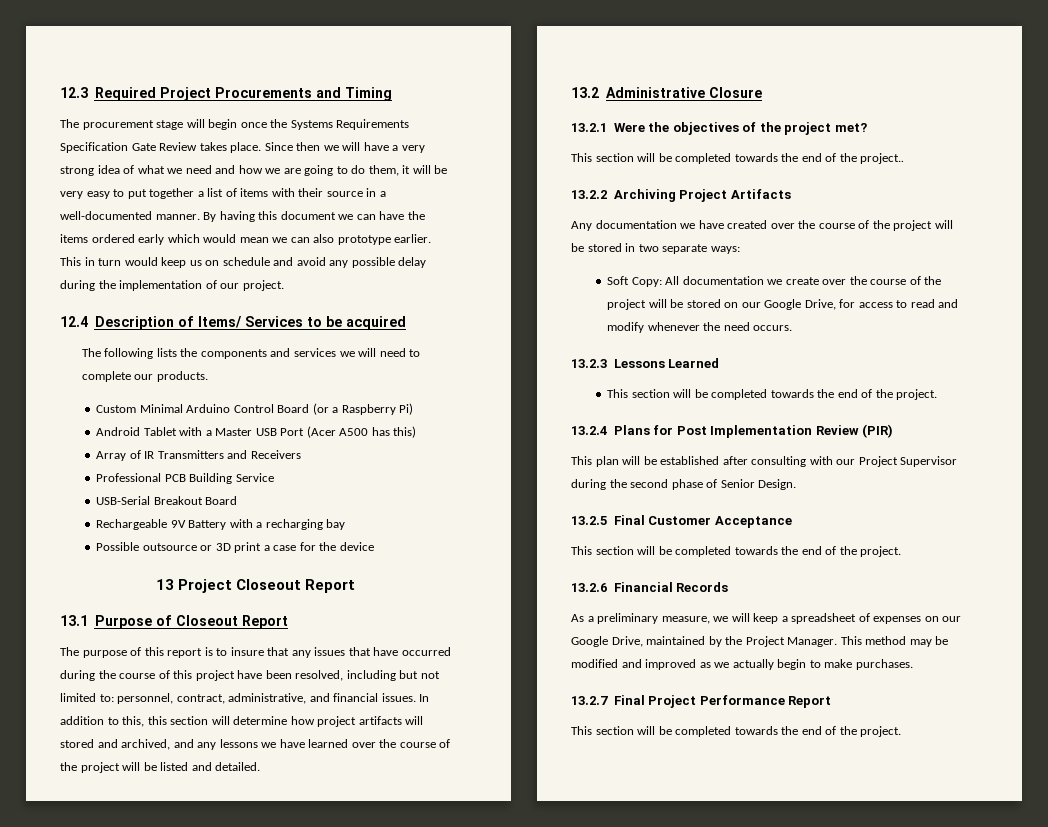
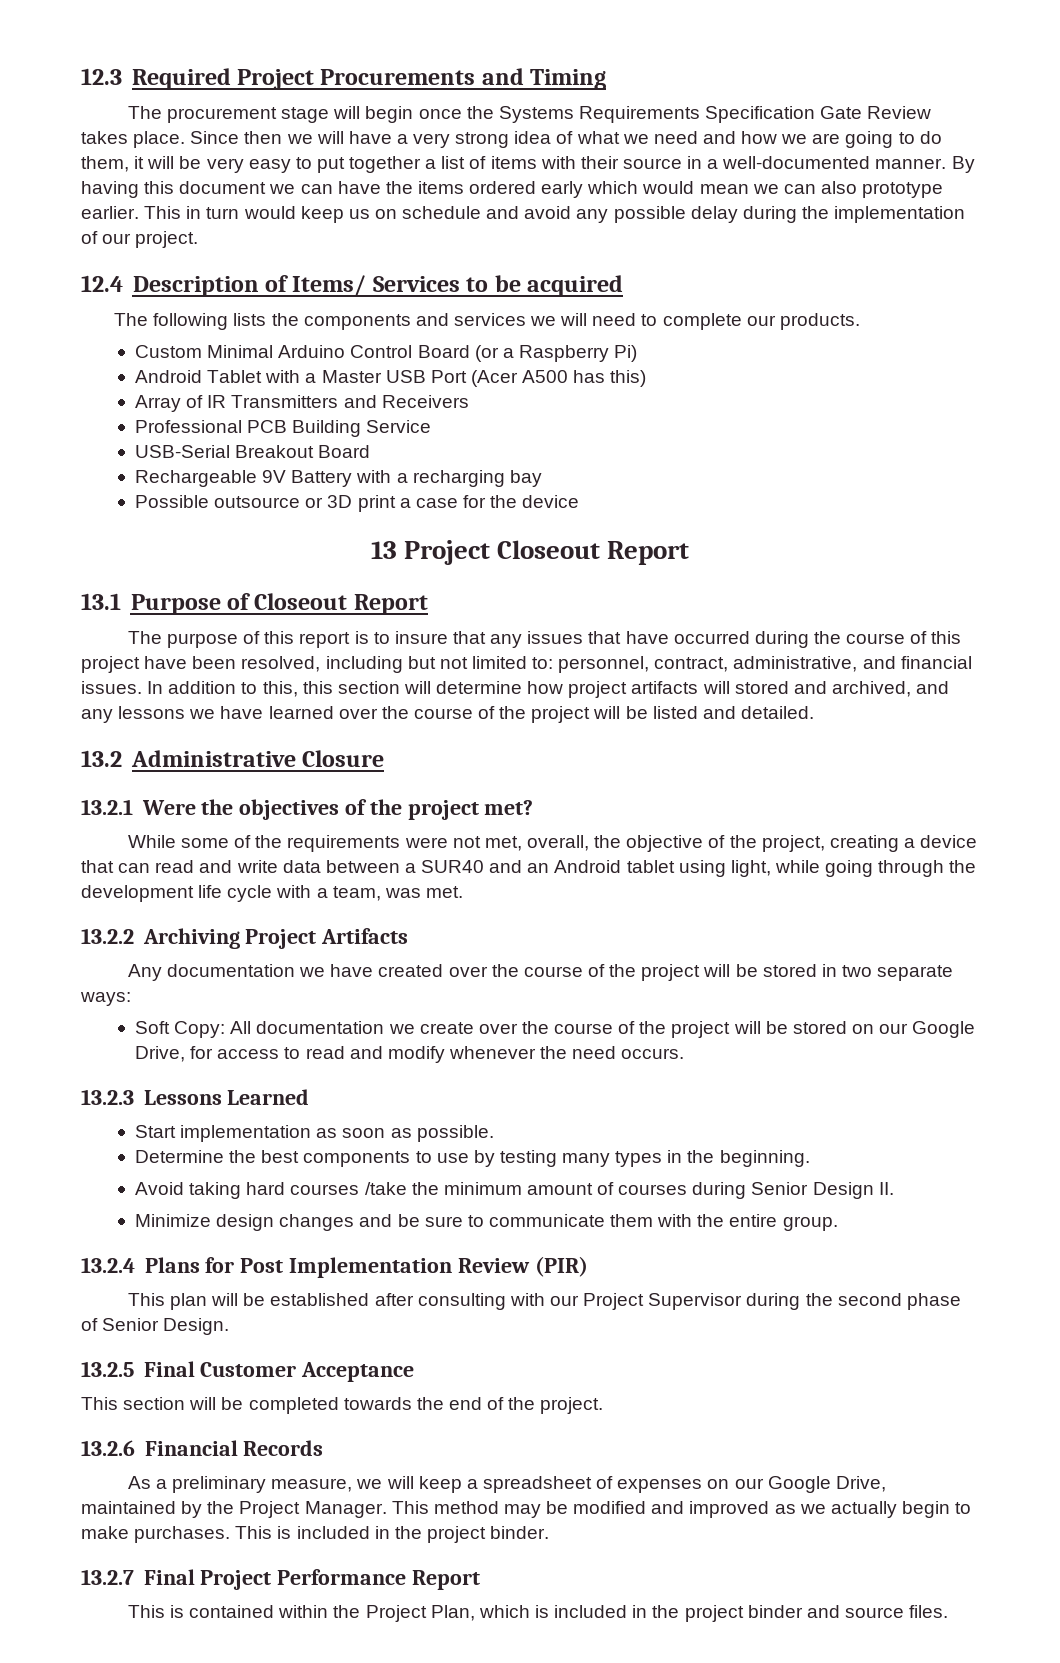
- This section will be completed towards the end of the project..
+ While some of the requirements were not met, overall, the objective of the project, creating a device that can read and write data between a SUR40 and an Android tablet using light, while going through the development life cycle with a team, was met.
  13.2.3 Lessons Learned
- This section will be completed towards the end of the project.
+ Start implementation as soon as possible.
+ Determine the best components to use by testing many types in the beginning.
+ Avoid taking hard courses /take the minimum amount of courses during Senior Design II.
+ Minimize design changes and be sure to communicate them with the entire group.
+ This is included in the project binder.
  13.2.7 Final Project Performance Report
- This section will be completed towards the end of the project.
+ This is contained within the Project Plan, which is included in the project binder and source files.

